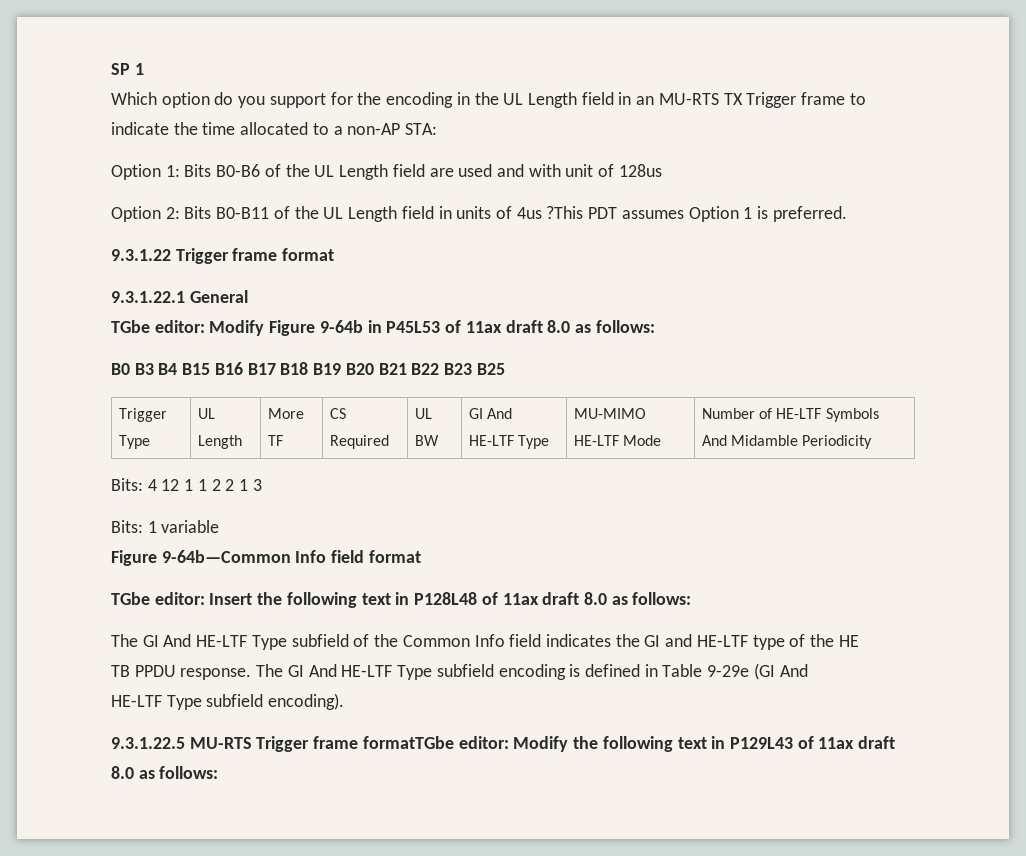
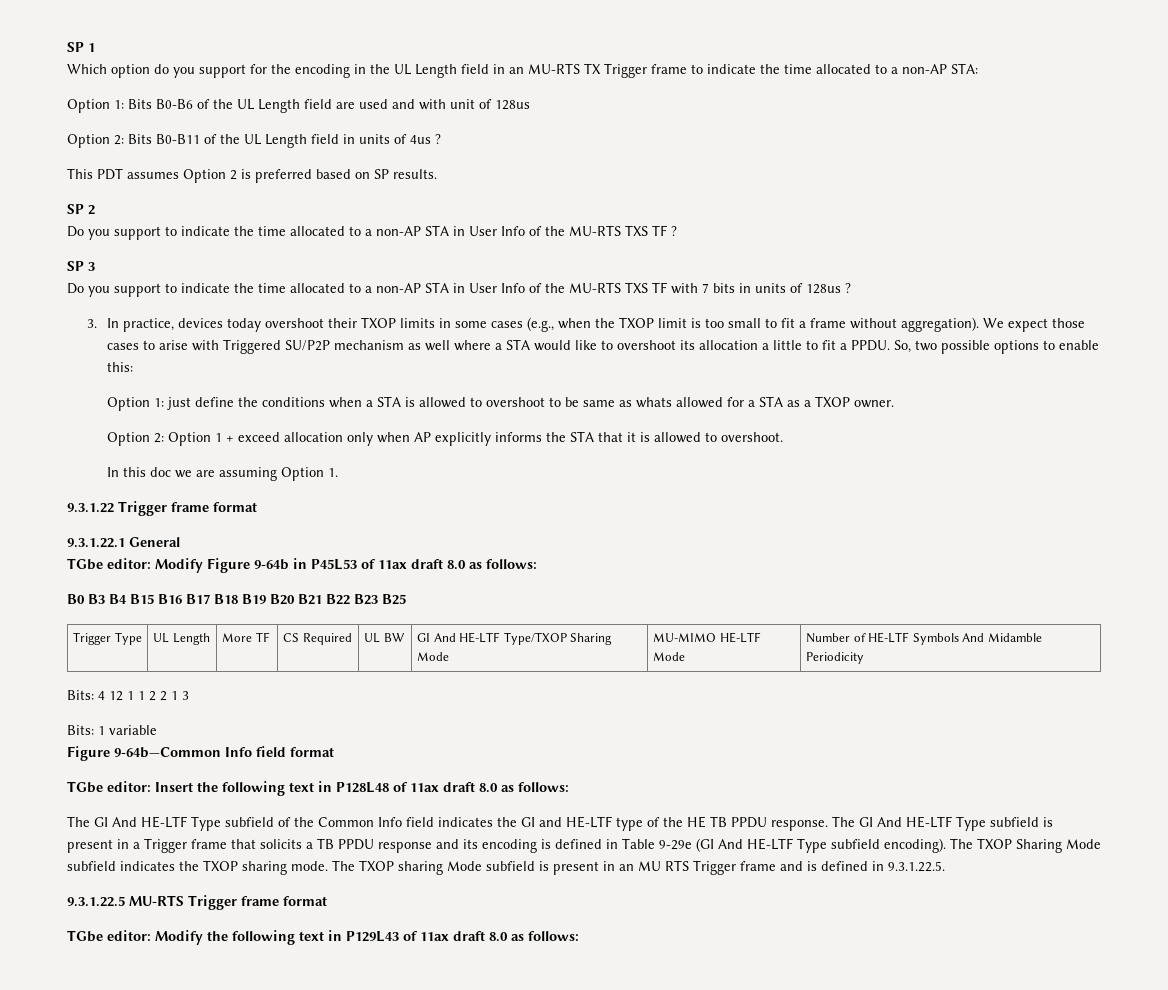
- Option 2: Bits B0-B11 of the UL Length field in units of 4us ?This PDT assumes Option 1 is preferred.
+ Option 2: Bits B0-B11 of the UL Length field in units of 4us ?
+ This PDT assumes Option 2 is preferred based on SP results.
+ SP 2
+ Do you support to indicate the time allocated to a non-AP STA in User Info of the MU-RTS TXS TF ?
+ SP 3
+ Do you support to indicate the time allocated to a non-AP STA in User Info of the MU-RTS TXS TF with 7 bits in units of 128us ?
+ 3. In practice, devices today overshoot their TXOP limits in some cases (e.g., when the TXOP limit is too small to fit a frame without aggregation). We expect those cases to arise with Triggered SU/P2P mechanism as well where a STA would like to overshoot its allocation a little to fit a PPDU. So, two possible options to enable this:
+ Option 1: just define the conditions when a STA is allowed to overshoot to be same as whats allowed for a STA as a TXOP owner.
+ Option 2: Option 1 + exceed allocation only when AP explicitly informs the STA that it is allowed to overshoot.
+ In this doc we are assuming Option 1.
- Trigger Type | UL Length | More TF | CS Required | UL BW | GI And HE-LTF Type | MU-MIMO HE-LTF Mode | Number of HE-LTF Symbols And Midamble Periodicity
+ Trigger Type | UL Length | More TF | CS Required | UL BW | GI And HE-LTF Type/TXOP Sharing Mode | MU-MIMO HE-LTF Mode | Number of HE-LTF Symbols And Midamble Periodicity
- The GI And HE-LTF Type subfield of the Common Info field indicates the GI and HE-LTF type of the HE
- TB PPDU response.
+ The GI And HE-LTF Type subfield of the Common Info field indicates the GI and HE-LTF type of the HE TB PPDU response.
- The GI And HE-LTF Type subfield encoding is defined in Table 9-29e (GI And
- HE-LTF Type subfield encoding).
+ The GI And HE-LTF Type subfield is present in a Trigger frame that solicits a TB PPDU response and its encoding is defined in Table 9-29e (GI And HE-LTF Type subfield encoding). The TXOP Sharing Mode subfield indicates the TXOP sharing mode. The TXOP sharing Mode subfield is present in an MU RTS Trigger frame and is defined in 9.3.1.22.5.
- 9.3.1.22.5 MU-RTS Trigger frame formatTGbe editor: Modify the following text in P129L43 of 11ax draft 8.0 as follows:
+ 9.3.1.22.5 MU-RTS Trigger frame format
+ TGbe editor: Modify the following text in P129L43 of 11ax draft 8.0 as follows:

